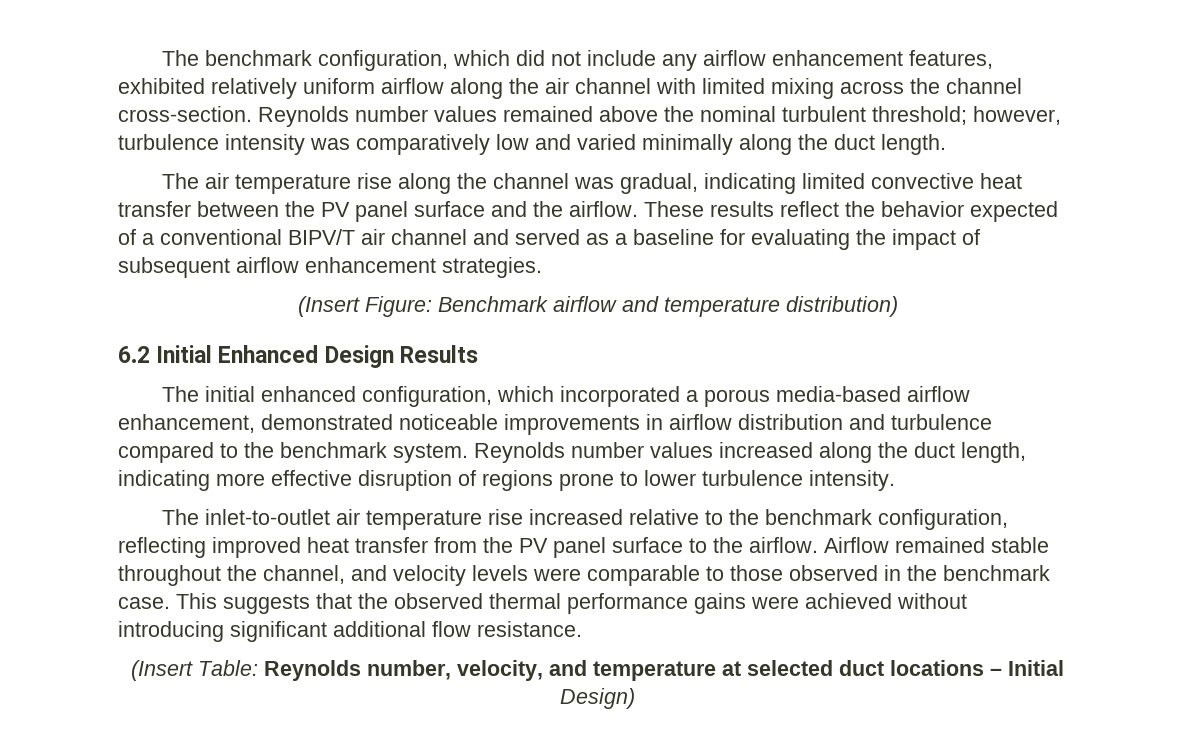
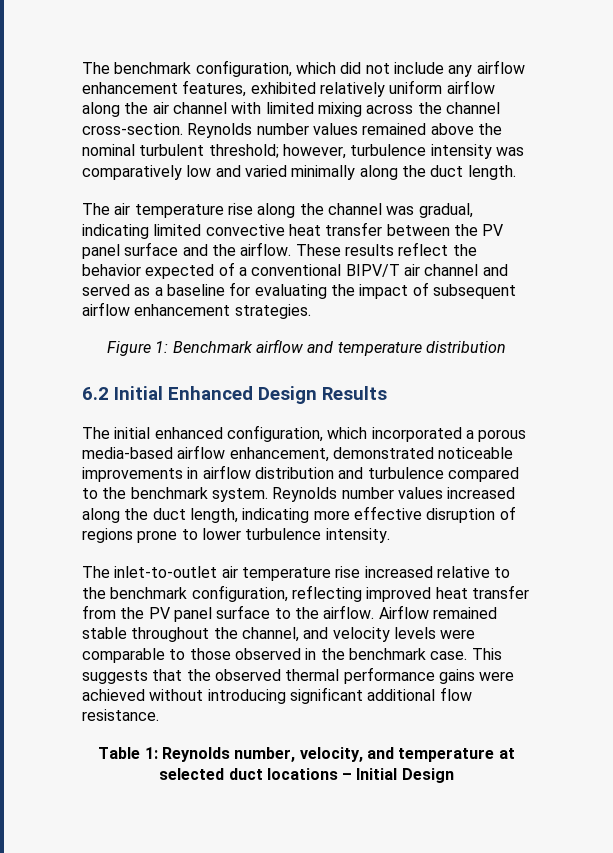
- (Insert Figure: Benchmark airflow and temperature distribution)
+ Figure 1: Benchmark airflow and temperature distribution
- (Insert Table: Reynolds number, velocity, and temperature at selected duct locations – Initial Design)
+ Table 1: Reynolds number, velocity, and temperature at selected duct locations – Initial Design

